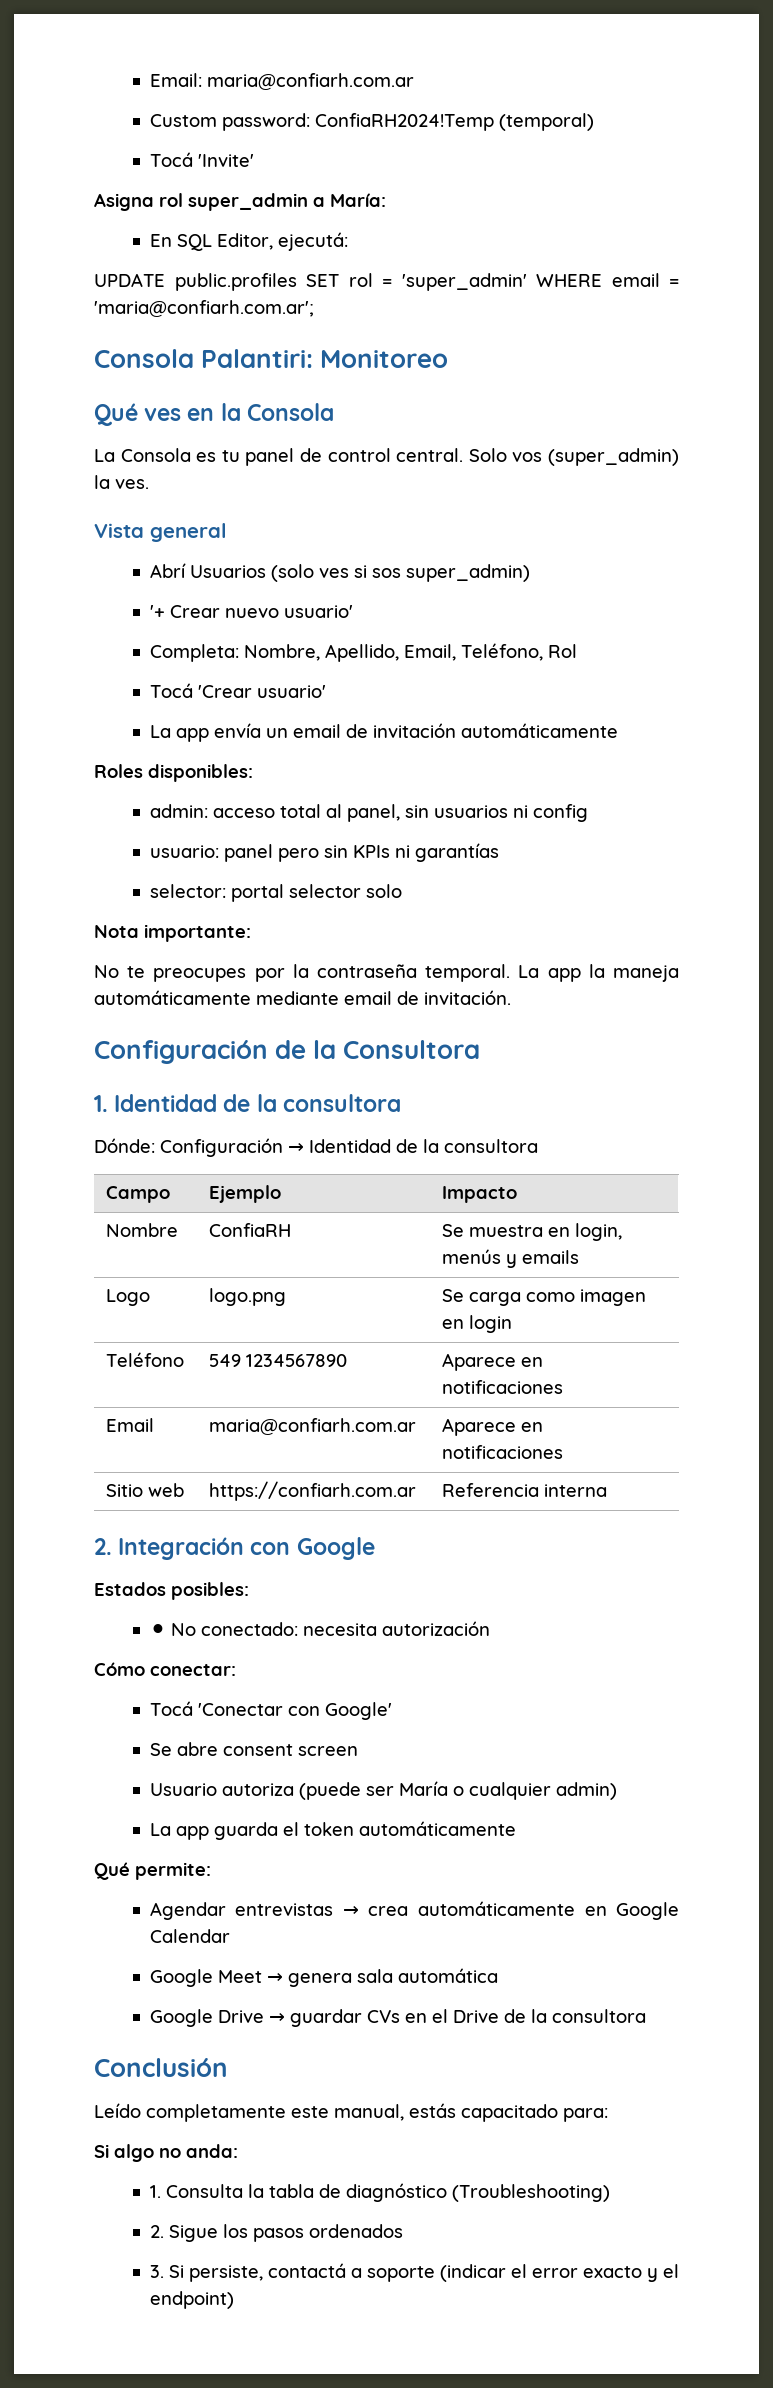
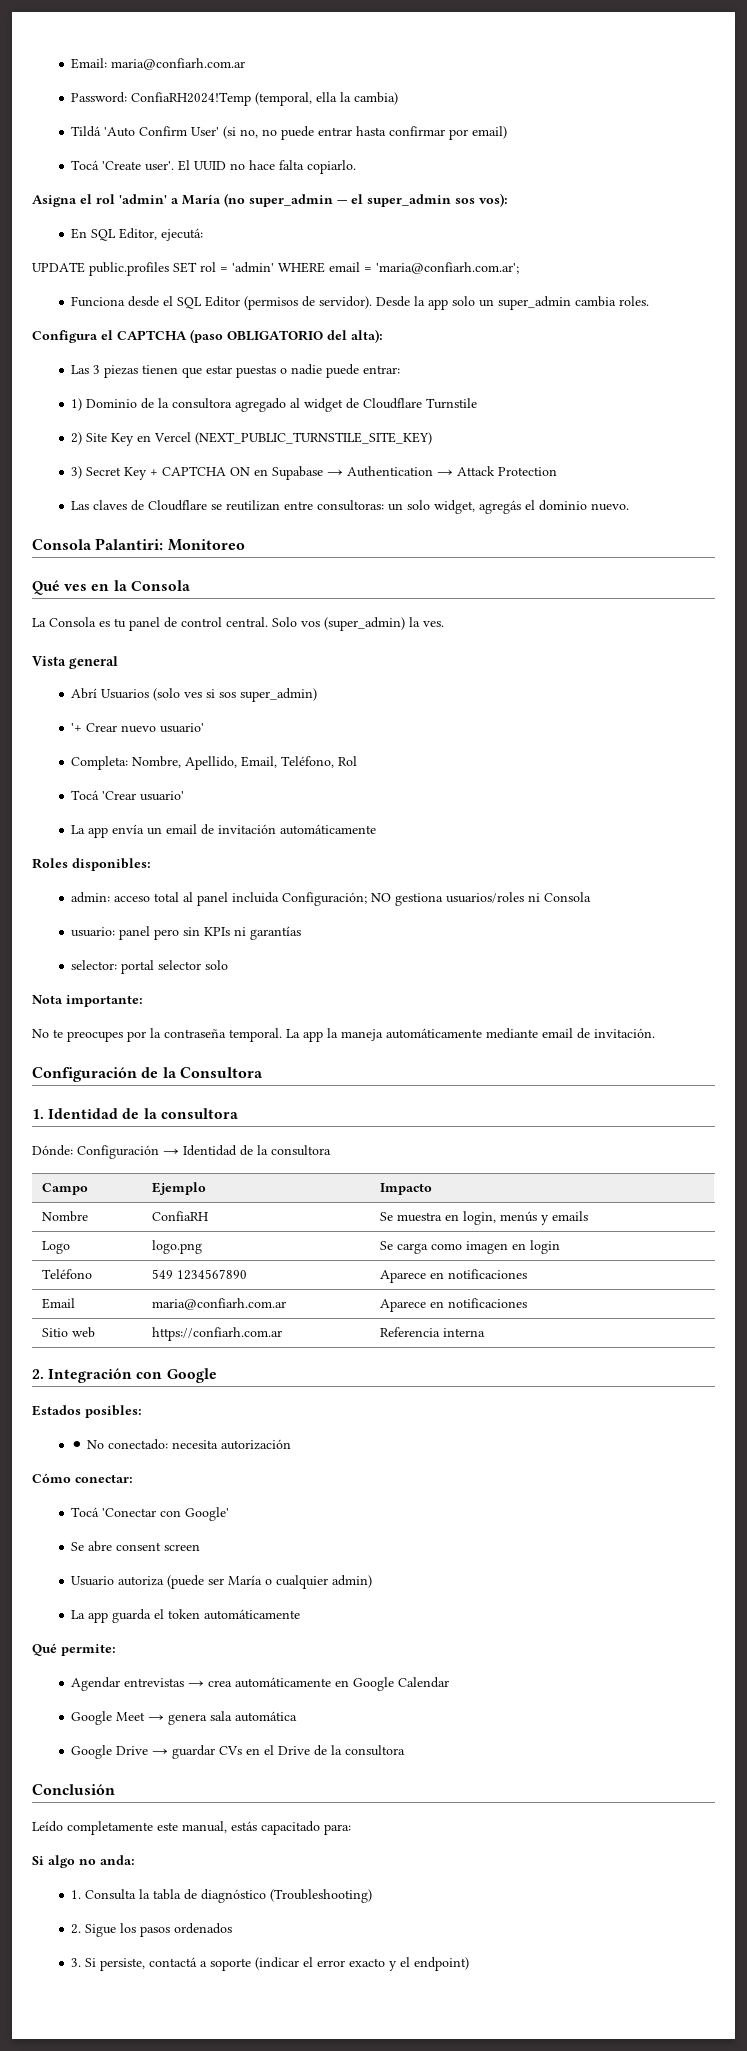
- Custom password: ConfiaRH2024!Temp (temporal)
- Tocá 'Invite'
- Asigna rol super_admin a María:
+ Password: ConfiaRH2024!Temp (temporal, ella la cambia)
+ Tildá 'Auto Confirm User' (si no, no puede entrar hasta confirmar por email)
+ Tocá 'Create user'. El UUID no hace falta copiarlo.
+ Asigna el rol 'admin' a María (no super_admin — el super_admin sos vos):
- UPDATE public.profiles SET rol = 'super_admin' WHERE email = 'maria@confiarh.com.ar';
+ UPDATE public.profiles SET rol = 'admin' WHERE email = 'maria@confiarh.com.ar';
+ Funciona desde el SQL Editor (permisos de servidor). Desde la app solo un super_admin cambia roles.
+ Configura el CAPTCHA (paso OBLIGATORIO del alta):
+ Las 3 piezas tienen que estar puestas o nadie puede entrar:
+ 1) Dominio de la consultora agregado al widget de Cloudflare Turnstile
+ 2) Site Key en Vercel (NEXT_PUBLIC_TURNSTILE_SITE_KEY)
+ 3) Secret Key + CAPTCHA ON en Supabase → Authentication → Attack Protection
+ Las claves de Cloudflare se reutilizan entre consultoras: un solo widget, agregás el dominio nuevo.
- admin: acceso total al panel, sin usuarios ni config
+ admin: acceso total al panel incluida Configuración; NO gestiona usuarios/roles ni Consola

